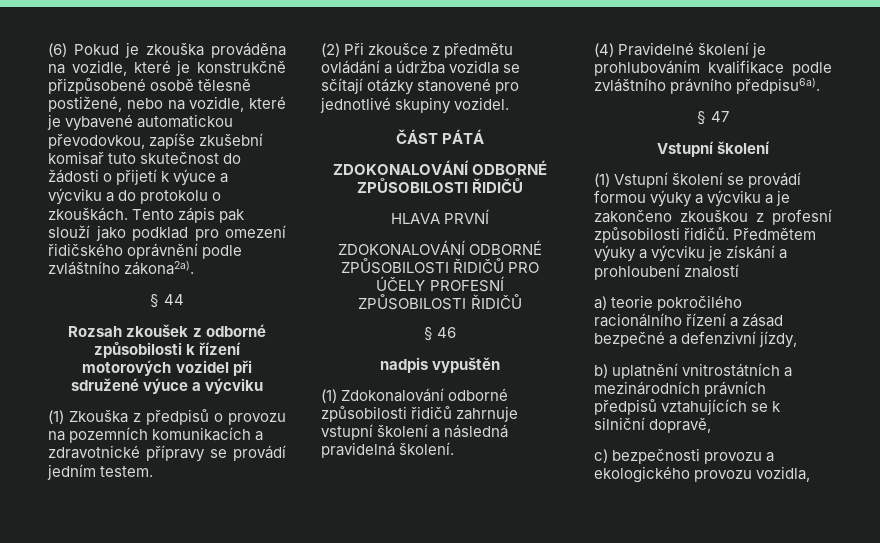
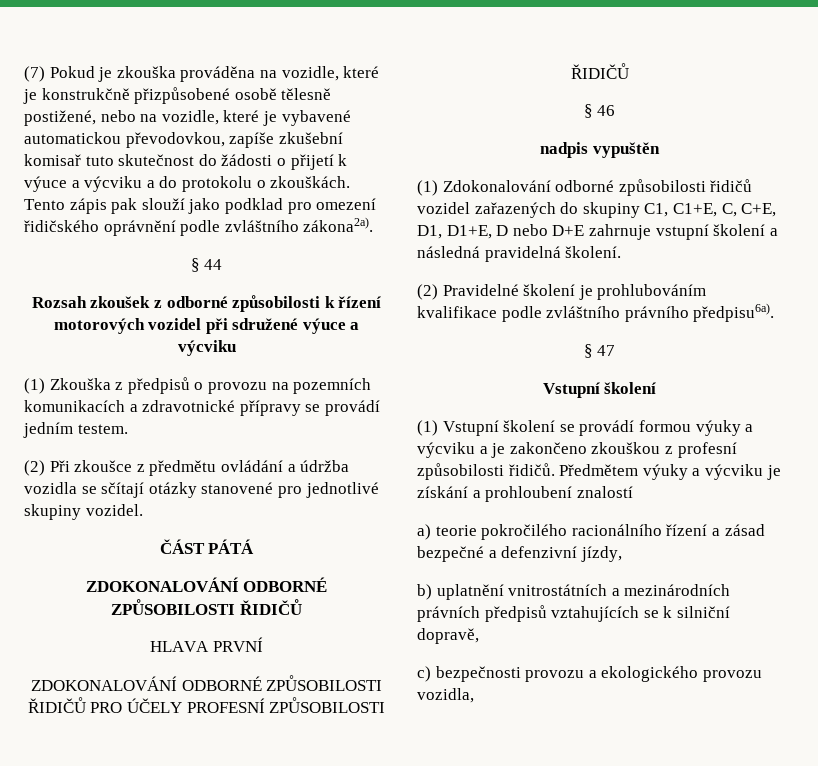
- (6) Pokud je zkouška prováděna na vozidle, které je konstrukčně přizpůsobené osobě tělesně postižené, nebo na vozidle, které je vybavené automatickou převodovkou, zapíše zkušební komisař tuto skutečnost do žádosti o přijetí k výuce a výcviku a do protokolu o zkouškách.
+ (7) Pokud je zkouška prováděna na vozidle, které je konstrukčně přizpůsobené osobě tělesně postižené, nebo na vozidle, které je vybavené automatickou převodovkou, zapíše zkušební komisař tuto skutečnost do žádosti o přijetí k výuce a výcviku a do protokolu o zkouškách.
- (1) Zdokonalování odborné způsobilosti řidičů zahrnuje vstupní školení a následná pravidelná školení.
+ (1) Zdokonalování odborné způsobilosti řidičů vozidel zařazených do skupiny C1, C1+E, C, C+E, D1, D1+E, D nebo D+E zahrnuje vstupní školení a následná pravidelná školení.
- (4) Pravidelné školení je prohlubováním kvalifikace podle zvláštního právního předpisu6a).
+ (2) Pravidelné školení je prohlubováním kvalifikace podle zvláštního právního předpisu6a).

